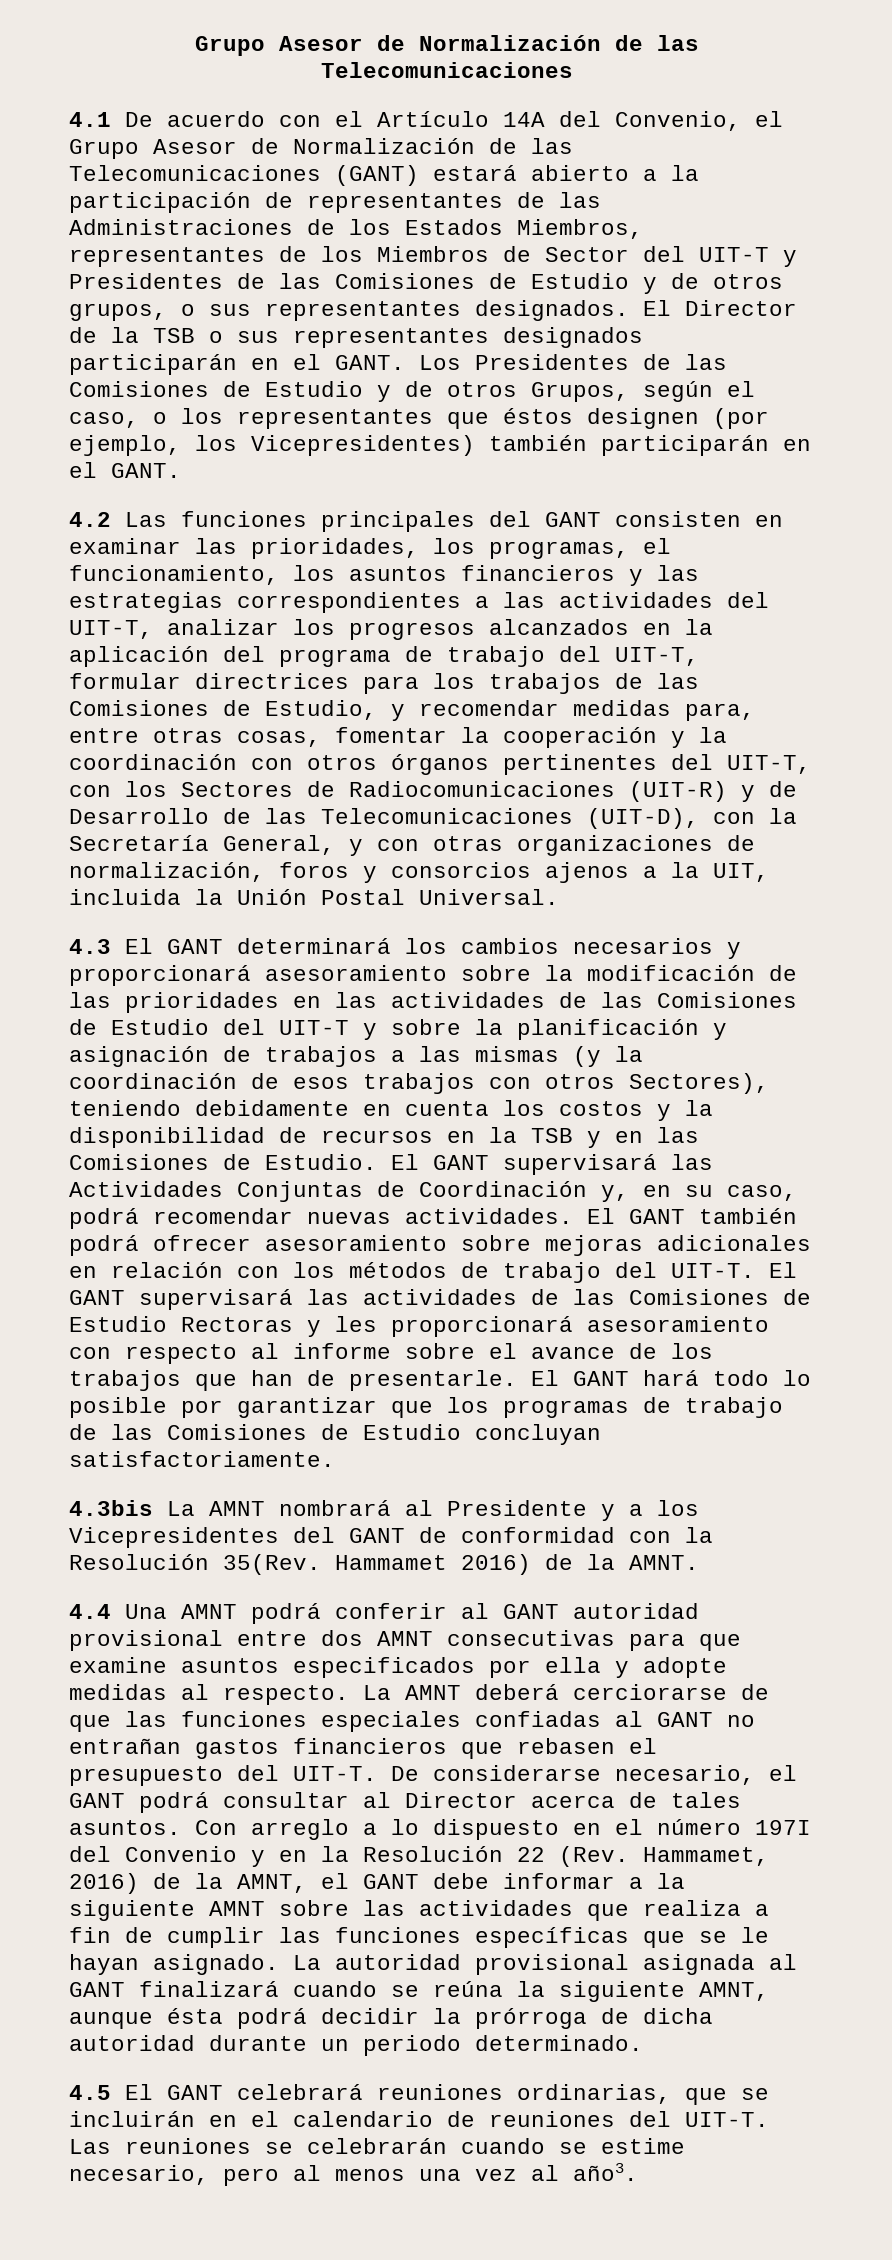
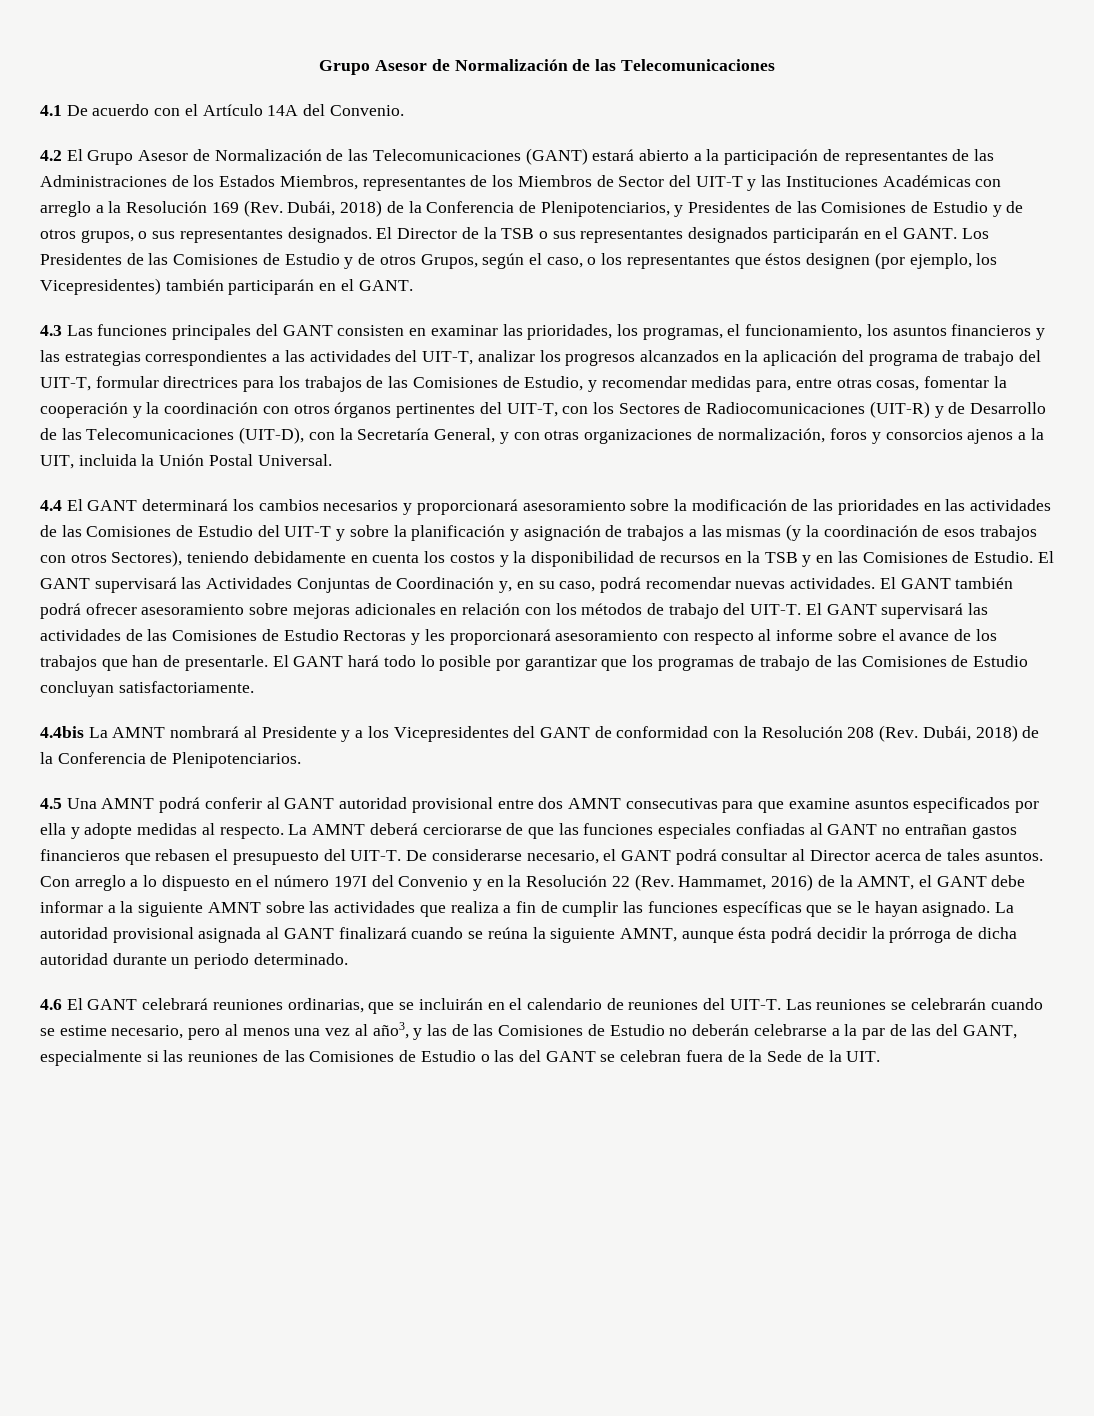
- 4.1 De acuerdo con el Artículo 14A del Convenio, el Grupo Asesor de Normalización de las Telecomunicaciones (GANT) estará abierto a la participación de representantes de las Administraciones de los Estados Miembros, representantes de los Miembros de Sector del UIT-T y Presidentes de las Comisiones de Estudio y de otros grupos, o sus representantes designados.
+ 4.1 De acuerdo con el Artículo 14A del Convenio.
+ 4.2 El Grupo Asesor de Normalización de las Telecomunicaciones (GANT) estará abierto a la participación de representantes de las Administraciones de los Estados Miembros, representantes de los Miembros de Sector del UIT-T y las Instituciones Académicas con arreglo a la Resolución 169 (Rev. Dubái, 2018) de la Conferencia de Plenipotenciarios, y Presidentes de las Comisiones de Estudio y de otros grupos, o sus representantes designados.
- 4.2 Las funciones principales del GANT consisten en examinar las prioridades, los programas, el funcionamiento, los asuntos financieros y las estrategias correspondientes a las actividades del UIT-T, analizar los progresos alcanzados en la aplicación del programa de trabajo del UIT-T, formular directrices para los trabajos de las Comisiones de Estudio, y recomendar medidas para, entre otras cosas, fomentar la cooperación y la coordinación con otros órganos pertinentes del UIT-T, con los Sectores de Radiocomunicaciones (UIT-R) y de Desarrollo de las Telecomunicaciones (UIT-D), con la Secretaría General, y con otras organizaciones de normalización, foros y consorcios ajenos a la UIT, incluida la Unión Postal Universal.
+ 4.3 Las funciones principales del GANT consisten en examinar las prioridades, los programas, el funcionamiento, los asuntos financieros y las estrategias correspondientes a las actividades del UIT-T, analizar los progresos alcanzados en la aplicación del programa de trabajo del UIT-T, formular directrices para los trabajos de las Comisiones de Estudio, y recomendar medidas para, entre otras cosas, fomentar la cooperación y la coordinación con otros órganos pertinentes del UIT-T, con los Sectores de Radiocomunicaciones (UIT-R) y de Desarrollo de las Telecomunicaciones (UIT-D), con la Secretaría General, y con otras organizaciones de normalización, foros y consorcios ajenos a la UIT, incluida la Unión Postal Universal.
- 4.3 El GANT determinará los cambios necesarios y proporcionará asesoramiento sobre la modificación de las prioridades en las actividades de las Comisiones de Estudio del UIT-T y sobre la planificación y asignación de trabajos a las mismas (y la coordinación de esos trabajos con otros Sectores), teniendo debidamente en cuenta los costos y la disponibilidad de recursos en la TSB y en las Comisiones de Estudio.
+ 4.4 El GANT determinará los cambios necesarios y proporcionará asesoramiento sobre la modificación de las prioridades en las actividades de las Comisiones de Estudio del UIT-T y sobre la planificación y asignación de trabajos a las mismas (y la coordinación de esos trabajos con otros Sectores), teniendo debidamente en cuenta los costos y la disponibilidad de recursos en la TSB y en las Comisiones de Estudio.
- 4.3bis La AMNT nombrará al Presidente y a los Vicepresidentes del GANT de conformidad con la Resolución 35(Rev. Hammamet 2016) de la AMNT.
- 4.4 Una AMNT podrá conferir al GANT autoridad provisional entre dos AMNT consecutivas para que examine asuntos especificados por ella y adopte medidas al respecto.
+ 4.4bis La AMNT nombrará al Presidente y a los Vicepresidentes del GANT de conformidad con la Resolución 208 (Rev. Dubái, 2018) de la Conferencia de Plenipotenciarios.
+ 4.5 Una AMNT podrá conferir al GANT autoridad provisional entre dos AMNT consecutivas para que examine asuntos especificados por ella y adopte medidas al respecto.
- 4.5 El GANT celebrará reuniones ordinarias, que se incluirán en el calendario de reuniones del UIT-T.
+ 4.6 El GANT celebrará reuniones ordinarias, que se incluirán en el calendario de reuniones del UIT-T.
- Las reuniones se celebrarán cuando se estime necesario, pero al menos una vez al año3.
+ Las reuniones se celebrarán cuando se estime necesario, pero al menos una vez al año3, y las de las Comisiones de Estudio no deberán celebrarse a la par de las del GANT, especialmente si las reuniones de las Comisiones de Estudio o las del GANT se celebran fuera de la Sede de la UIT.

